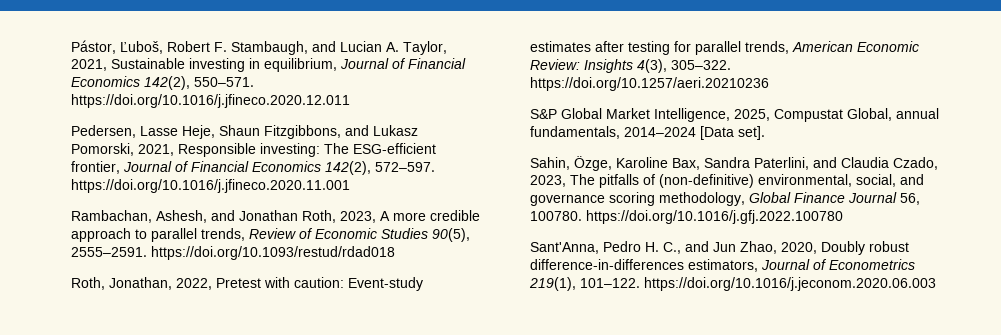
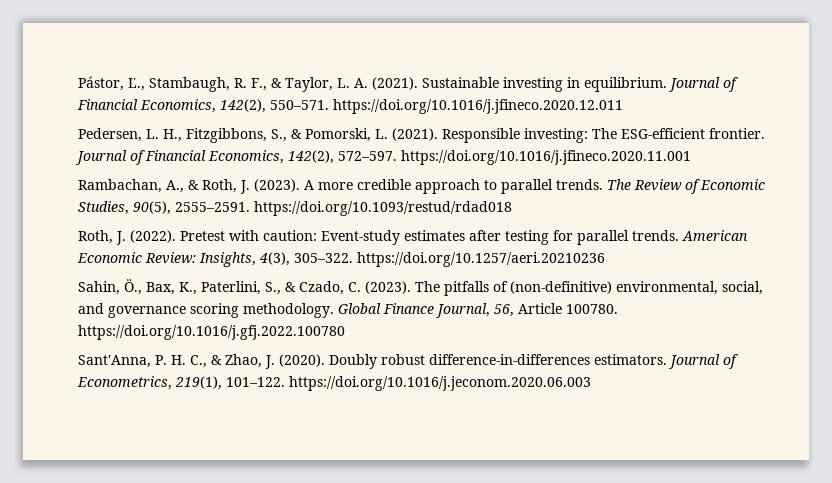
- Pástor, Ľuboš, Robert F. Stambaugh, and Lucian A. Taylor, 2021, Sustainable investing in equilibrium, Journal of Financial Economics 142(2), 550–571. https://doi.org/10.1016/j.jfineco.2020.12.011
+ Pástor, Ľ., Stambaugh, R. F., & Taylor, L. A. (2021). Sustainable investing in equilibrium. Journal of Financial Economics, 142(2), 550–571. https://doi.org/10.1016/j.jfineco.2020.12.011
- Pedersen, Lasse Heje, Shaun Fitzgibbons, and Lukasz Pomorski, 2021, Responsible investing: The ESG-efficient frontier, Journal of Financial Economics 142(2), 572–597. https://doi.org/10.1016/j.jfineco.2020.11.001
+ Pedersen, L. H., Fitzgibbons, S., & Pomorski, L. (2021). Responsible investing: The ESG-efficient frontier. Journal of Financial Economics, 142(2), 572–597. https://doi.org/10.1016/j.jfineco.2020.11.001
- Rambachan, Ashesh, and Jonathan Roth, 2023, A more credible approach to parallel trends, Review of Economic Studies 90(5), 2555–2591. https://doi.org/10.1093/restud/rdad018
+ Rambachan, A., & Roth, J. (2023). A more credible approach to parallel trends. The Review of Economic Studies, 90(5), 2555–2591. https://doi.org/10.1093/restud/rdad018
- Roth, Jonathan, 2022, Pretest with caution: Event-study estimates after testing for parallel trends, American Economic Review: Insights 4(3), 305–322. https://doi.org/10.1257/aeri.20210236
+ Roth, J. (2022). Pretest with caution: Event-study estimates after testing for parallel trends. American Economic Review: Insights, 4(3), 305–322. https://doi.org/10.1257/aeri.20210236
- S&P Global Market Intelligence, 2025, Compustat Global, annual fundamentals, 2014–2024 [Data set].
- Sahin, Özge, Karoline Bax, Sandra Paterlini, and Claudia Czado, 2023, The pitfalls of (non-definitive) environmental, social, and governance scoring methodology, Global Finance Journal 56, 100780. https://doi.org/10.1016/j.gfj.2022.100780
+ Sahin, Ö., Bax, K., Paterlini, S., & Czado, C. (2023). The pitfalls of (non-definitive) environmental, social, and governance scoring methodology. Global Finance Journal, 56, Article 100780. https://doi.org/10.1016/j.gfj.2022.100780
- Sant'Anna, Pedro H. C., and Jun Zhao, 2020, Doubly robust difference-in-differences estimators, Journal of Econometrics 219(1), 101–122. https://doi.org/10.1016/j.jeconom.2020.06.003
+ Sant'Anna, P. H. C., & Zhao, J. (2020). Doubly robust difference-in-differences estimators. Journal of Econometrics, 219(1), 101–122. https://doi.org/10.1016/j.jeconom.2020.06.003

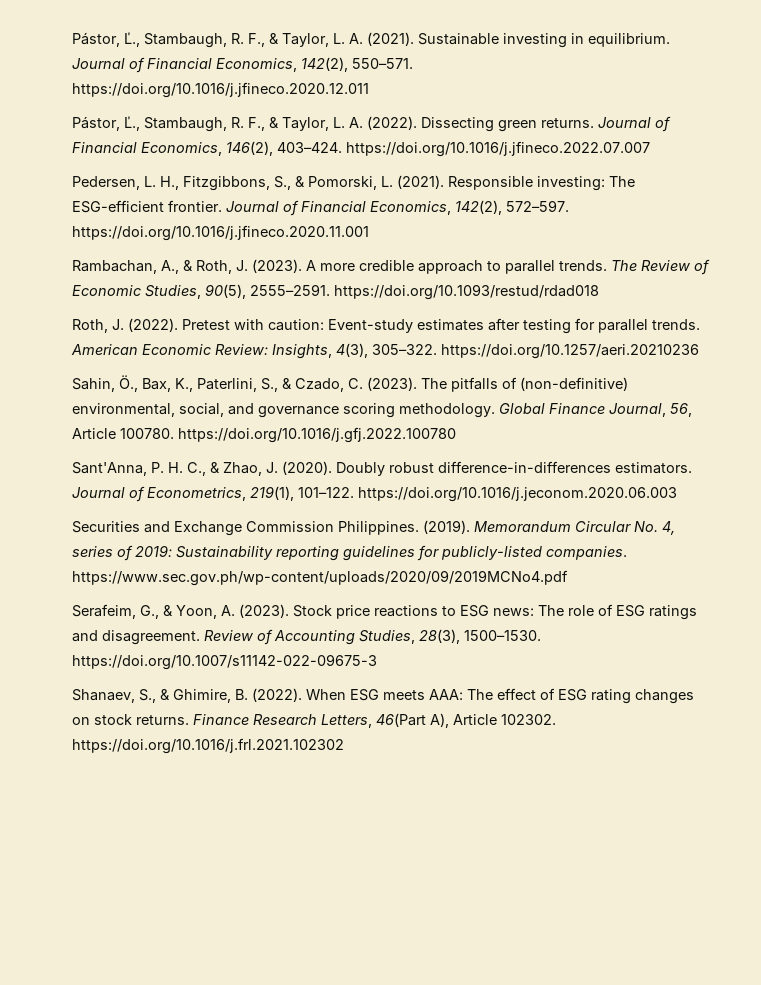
+ Pástor, Ľ., Stambaugh, R. F., & Taylor, L. A. (2022). Dissecting green returns. Journal of Financial Economics, 146(2), 403–424. https://doi.org/10.1016/j.jfineco.2022.07.007
+ Securities and Exchange Commission Philippines. (2019). Memorandum Circular No. 4, series of 2019: Sustainability reporting guidelines for publicly-listed companies. https://www.sec.gov.ph/wp-content/uploads/2020/09/2019MCNo4.pdf
+ Serafeim, G., & Yoon, A. (2023). Stock price reactions to ESG news: The role of ESG ratings and disagreement. Review of Accounting Studies, 28(3), 1500–1530. https://doi.org/10.1007/s11142-022-09675-3
+ Shanaev, S., & Ghimire, B. (2022). When ESG meets AAA: The effect of ESG rating changes on stock returns. Finance Research Letters, 46(Part A), Article 102302. https://doi.org/10.1016/j.frl.2021.102302

